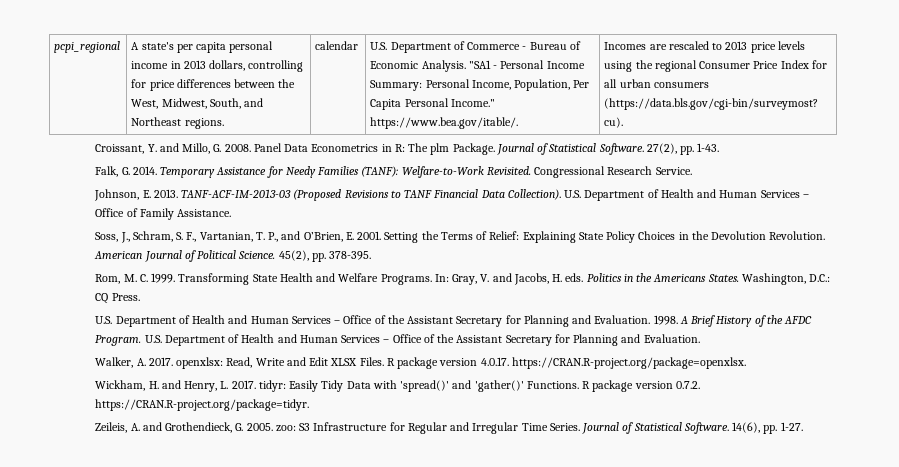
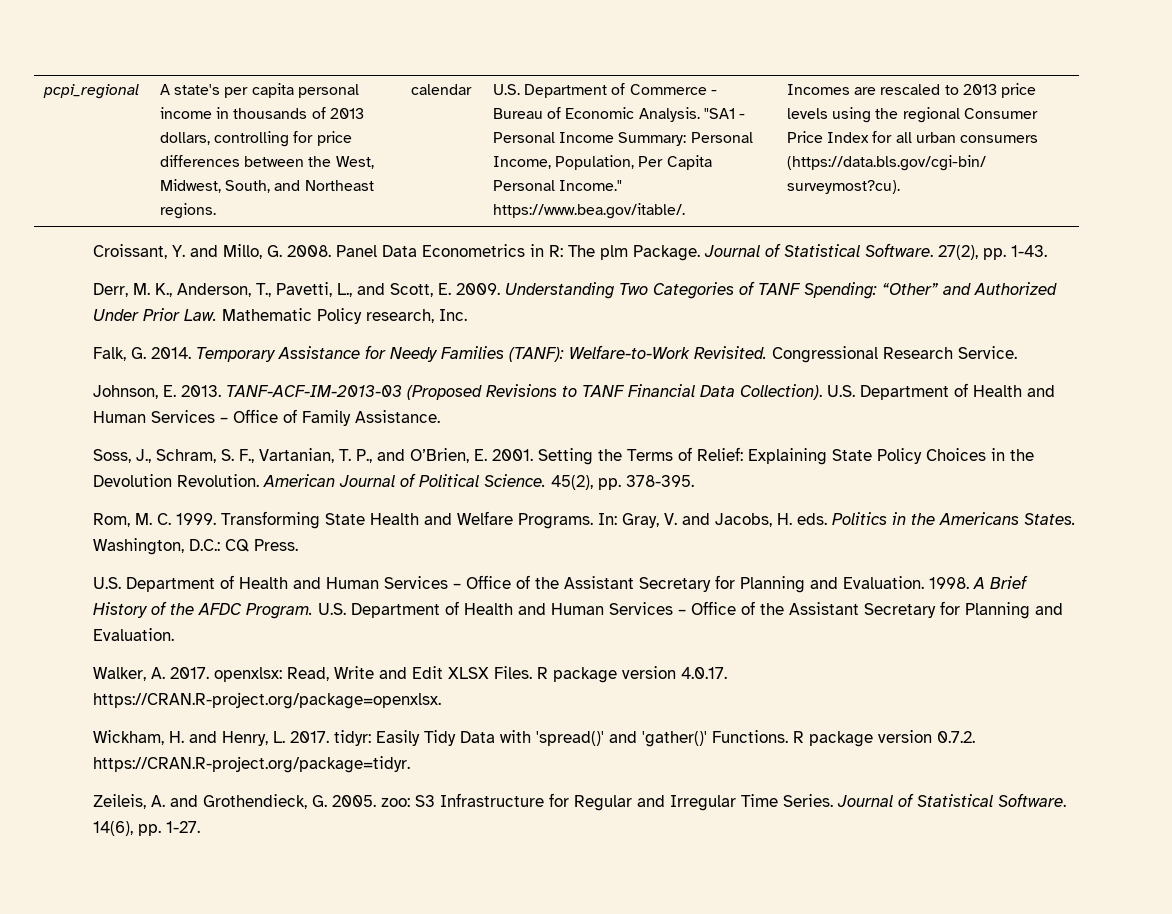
- A state's per capita personal income in 2013 dollars, controlling for price differences between the West, Midwest, South, and Northeast regions.
+ A state's per capita personal income in thousands of 2013 dollars, controlling for price differences between the West, Midwest, South, and Northeast regions.
+ Derr, M. K., Anderson, T., Pavetti, L., and Scott, E. 2009. Understanding Two Categories of TANF Spending: “Other” and Authorized Under Prior Law. Mathematic Policy research, Inc.

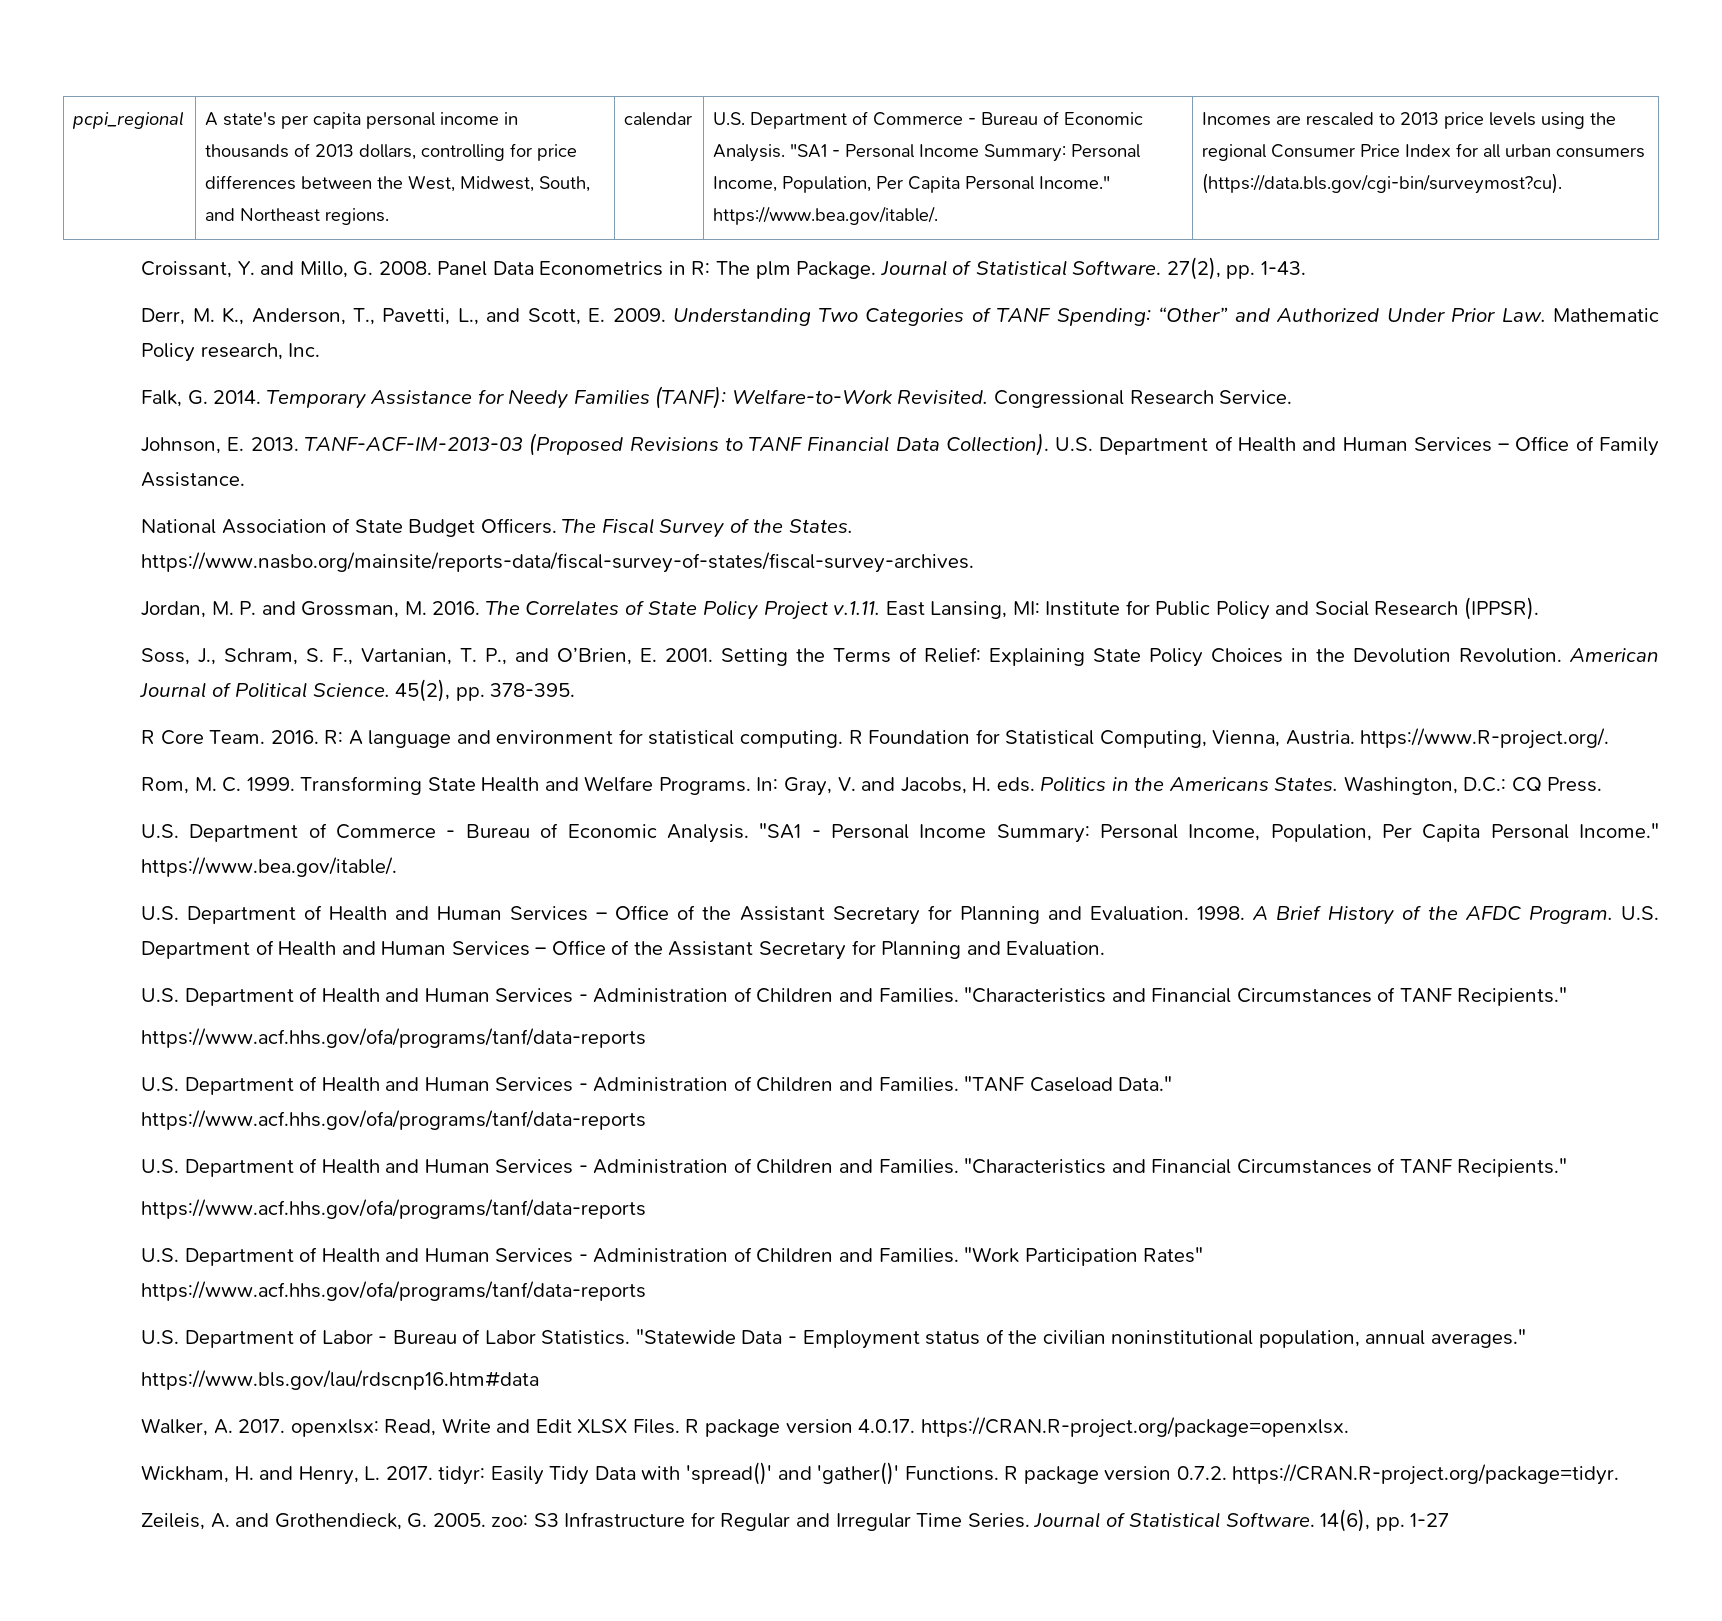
+ National Association of State Budget Officers. The Fiscal Survey of the States. https://www.nasbo.org/mainsite/reports-data/fiscal-survey-of-states/fiscal-survey-archives.
+ Jordan, M. P. and Grossman, M. 2016. The Correlates of State Policy Project v.1.11. East Lansing, MI: Institute for Public Policy and Social Research (IPPSR).
+ R Core Team. 2016. R: A language and environment for statistical computing. R Foundation for Statistical Computing, Vienna, Austria. https://www.R-project.org/.
  Washington, D.C.: CQ Press.
+ U.S. Department of Commerce - Bureau of Economic Analysis. "SA1 - Personal Income Summary: Personal Income, Population, Per Capita Personal Income." https://www.bea.gov/itable/.
  A Brief History of the AFDC Program. U.S. Department of Health and Human Services – Office of the Assistant Secretary for Planning and Evaluation.
+ U.S. Department of Health and Human Services - Administration of Children and Families. "Characteristics and Financial Circumstances of TANF Recipients."
+ https://www.acf.hhs.gov/ofa/programs/tanf/data-reports
+ U.S. Department of Health and Human Services - Administration of Children and Families. "TANF Caseload Data." https://www.acf.hhs.gov/ofa/programs/tanf/data-reports
+ U.S. Department of Health and Human Services - Administration of Children and Families. "Characteristics and Financial Circumstances of TANF Recipients."
+ https://www.acf.hhs.gov/ofa/programs/tanf/data-reports
+ U.S. Department of Health and Human Services - Administration of Children and Families. "Work Participation Rates" https://www.acf.hhs.gov/ofa/programs/tanf/data-reports
+ U.S. Department of Labor - Bureau of Labor Statistics. "Statewide Data - Employment status of the civilian noninstitutional population, annual averages."
+ https://www.bls.gov/lau/rdscnp16.htm#data
- 14(6), pp. 1-27.
+ 14(6), pp. 1-27

